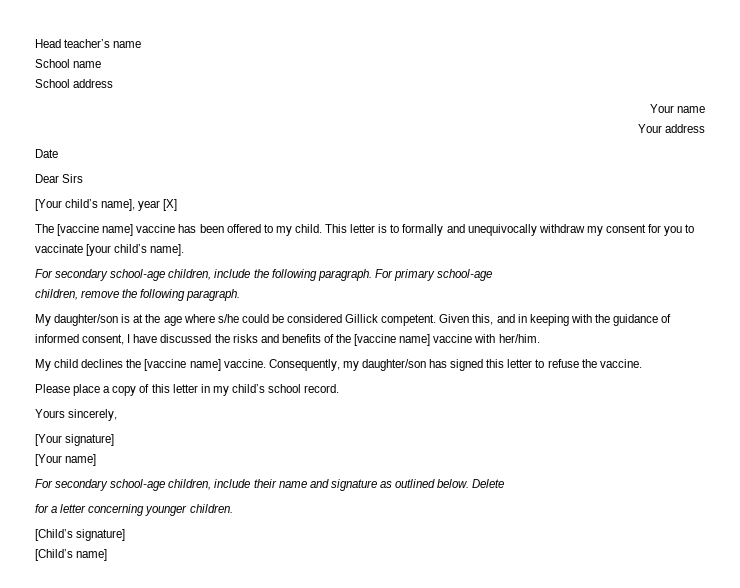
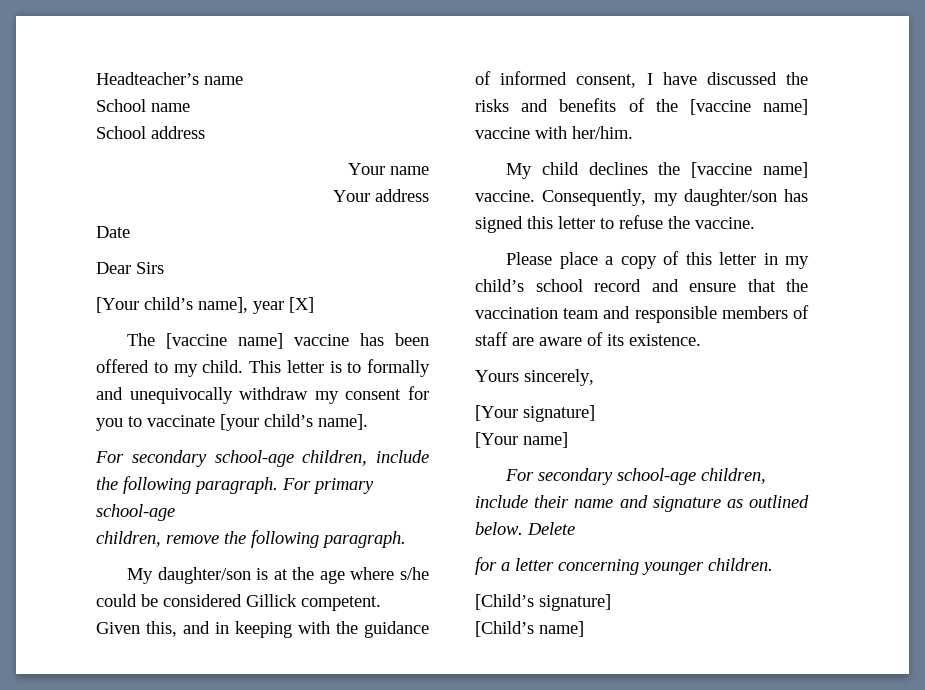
- Head teacher’s name
+ Headteacher’s name
- Please place a copy of this letter in my child’s school record.
+ Please place a copy of this letter in my child’s school record and ensure that the vaccination team and responsible members of staff are aware of its existence.

